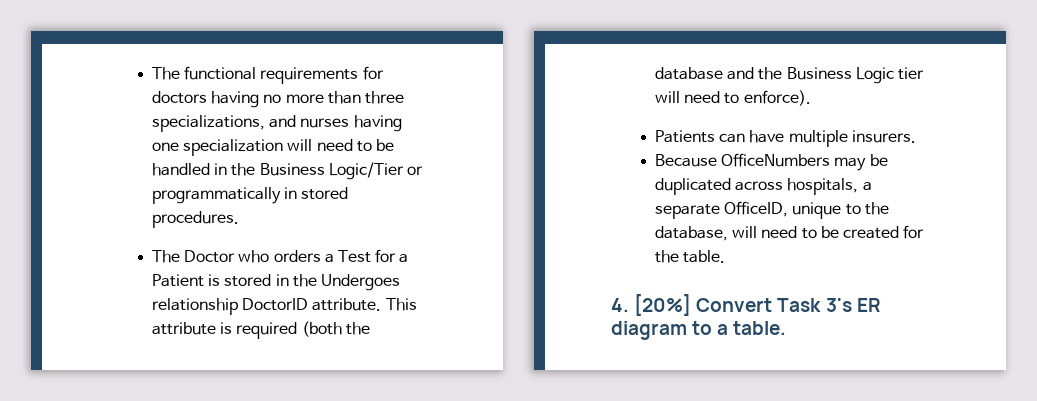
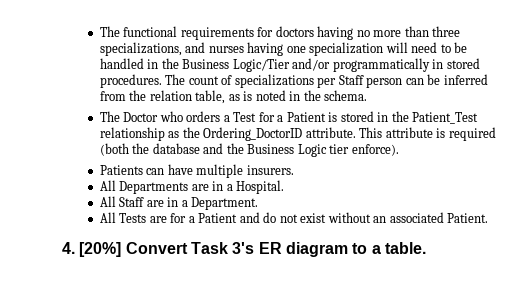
- The functional requirements for doctors having no more than three specializations, and nurses having one specialization will need to be handled in the Business Logic/Tier or programmatically in stored procedures.
+ The functional requirements for doctors having no more than three specializations, and nurses having one specialization will need to be handled in the Business Logic/Tier and/or programmatically in stored procedures. The count of specializations per Staff person can be inferred from the relation table, as is noted in the schema.
- The Doctor who orders a Test for a Patient is stored in the Undergoes relationship DoctorID attribute.
+ The Doctor who orders a Test for a Patient is stored in the Patient_Test relationship as the Ordering_DoctorID attribute.
- This attribute is required (both the database and the Business Logic tier will need to enforce).
+ This attribute is required (both the database and the Business Logic tier enforce).
- Because OfficeNumbers may be duplicated across hospitals, a separate OfficeID, unique to the database, will need to be created for the table.
+ All Departments are in a Hospital.
+ All Staff are in a Department.
+ All Tests are for a Patient and do not exist without an associated Patient.

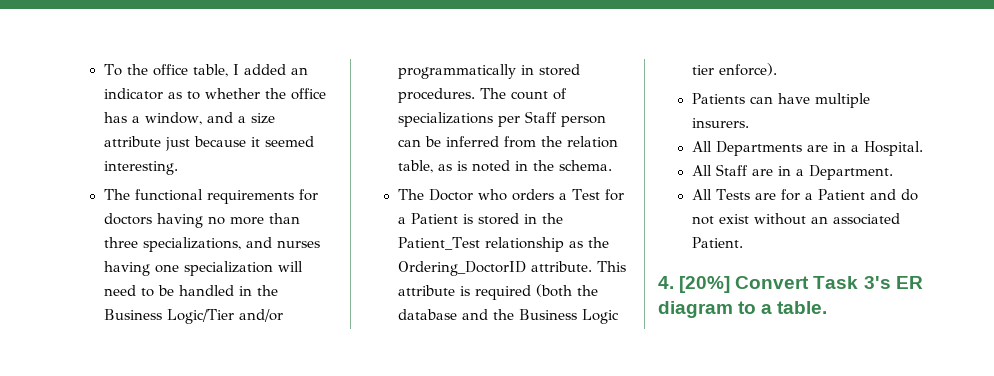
+ To the office table, I added an indicator as to whether the office has a window, and a size attribute just because it seemed interesting.

